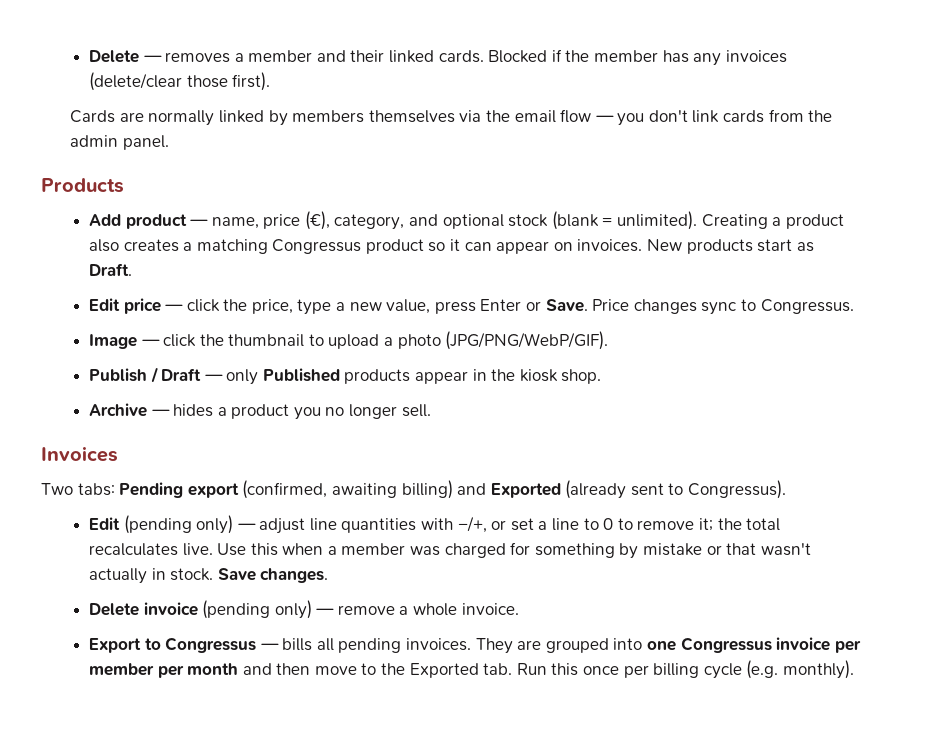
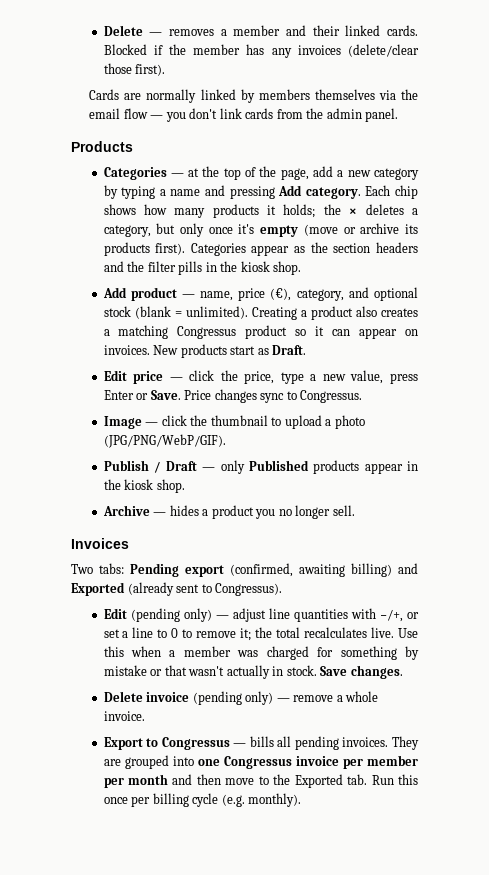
+ Categories — at the top of the page, add a new category by typing a name and pressing Add category. Each chip shows how many products it holds; the × deletes a category, but only once it's empty (move or archive its products first). Categories appear as the section headers and the filter pills in the kiosk shop.

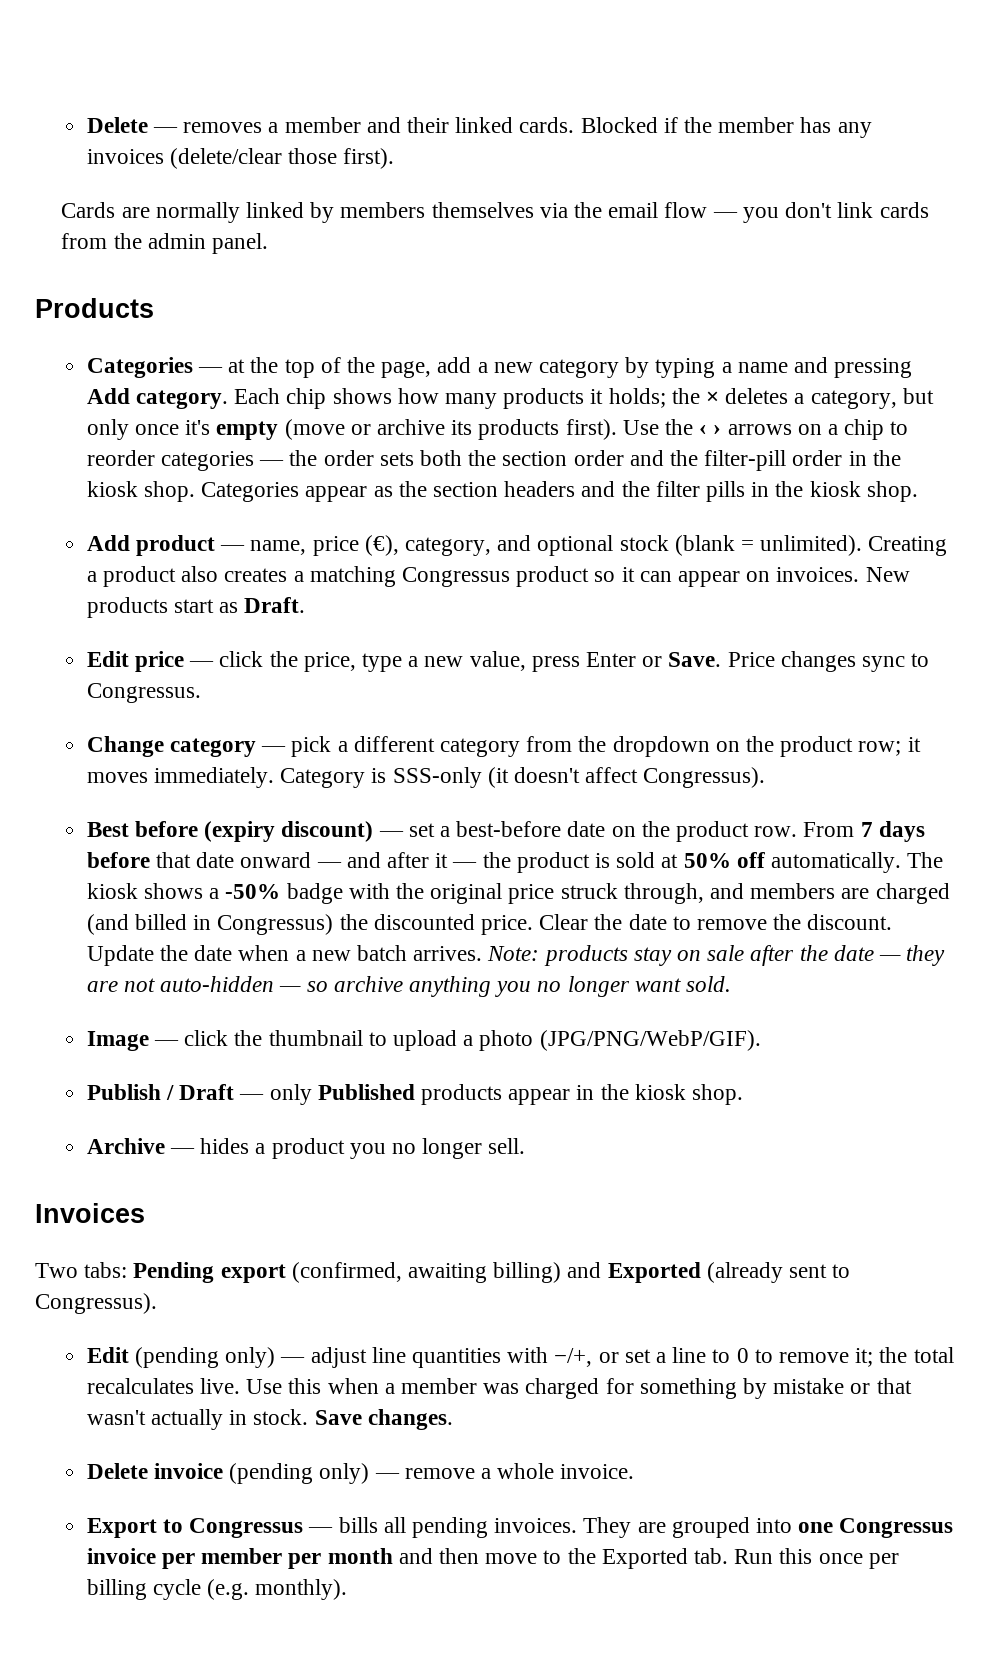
+ Use the ‹ › arrows on a chip to reorder categories — the order sets both the section order and the filter-pill order in the kiosk shop.
+ Change category — pick a different category from the dropdown on the product row; it moves immediately. Category is SSS-only (it doesn't affect Congressus).
+ Best before (expiry discount) — set a best-before date on the product row. From 7 days before that date onward — and after it — the product is sold at 50% off automatically. The kiosk shows a -50% badge with the original price struck through, and members are charged (and billed in Congressus) the discounted price. Clear the date to remove the discount. Update the date when a new batch arrives. Note: products stay on sale after the date — they are not auto-hidden — so archive anything you no longer want sold.

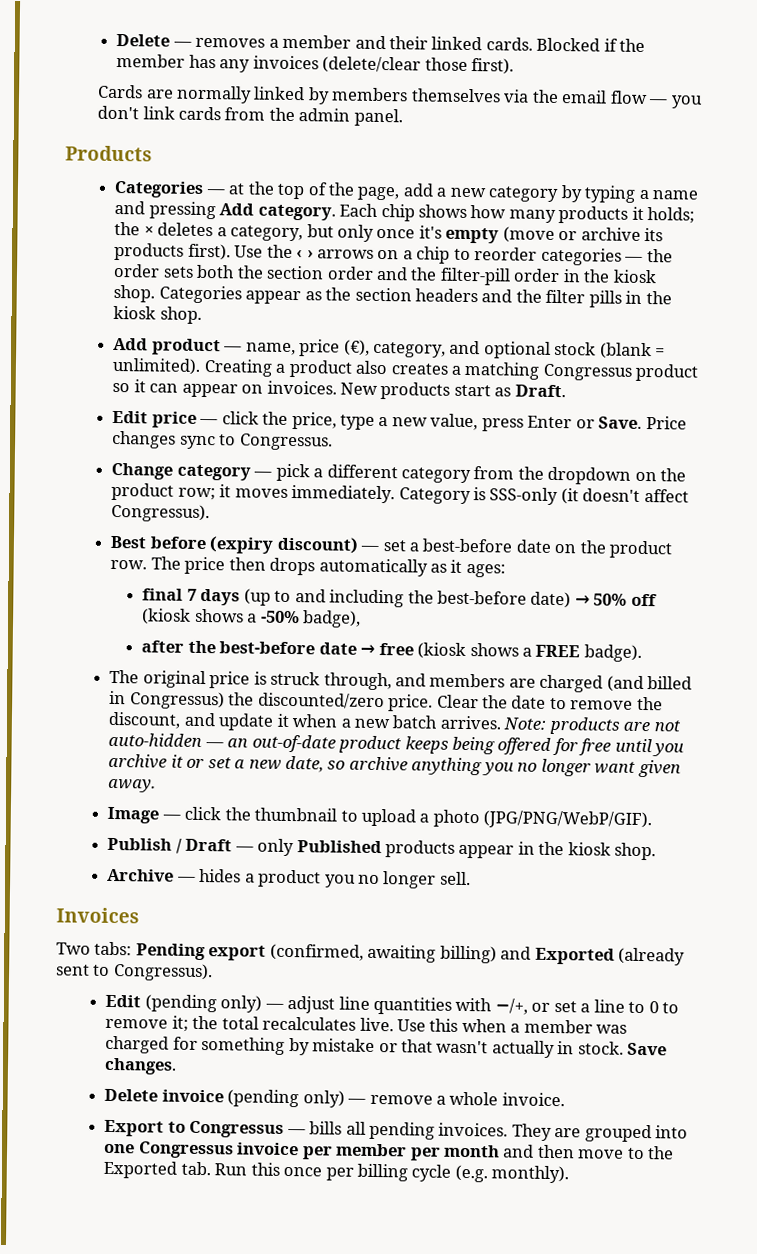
- From 7 days before that date onward — and after it — the product is sold at 50% off automatically. The kiosk shows a -50% badge with the original price struck through, and members are charged (and billed in Congressus) the discounted price.
+ The price then drops automatically as it ages:
+ final 7 days (up to and including the best-before date) → 50% off (kiosk shows a -50% badge),
+ after the best-before date → free (kiosk shows a FREE badge).
+ The original price is struck through, and members are charged (and billed in Congressus) the discounted/zero price.
- Clear the date to remove the discount. Update the date when a new batch arrives.
+ Clear the date to remove the discount, and update it when a new batch arrives.
- Note: products stay on sale after the date — they are not auto-hidden — so archive anything you no longer want sold.
+ Note: products are not auto-hidden — an out-of-date product keeps being offered for free until you archive it or set a new date, so archive anything you no longer want given away.

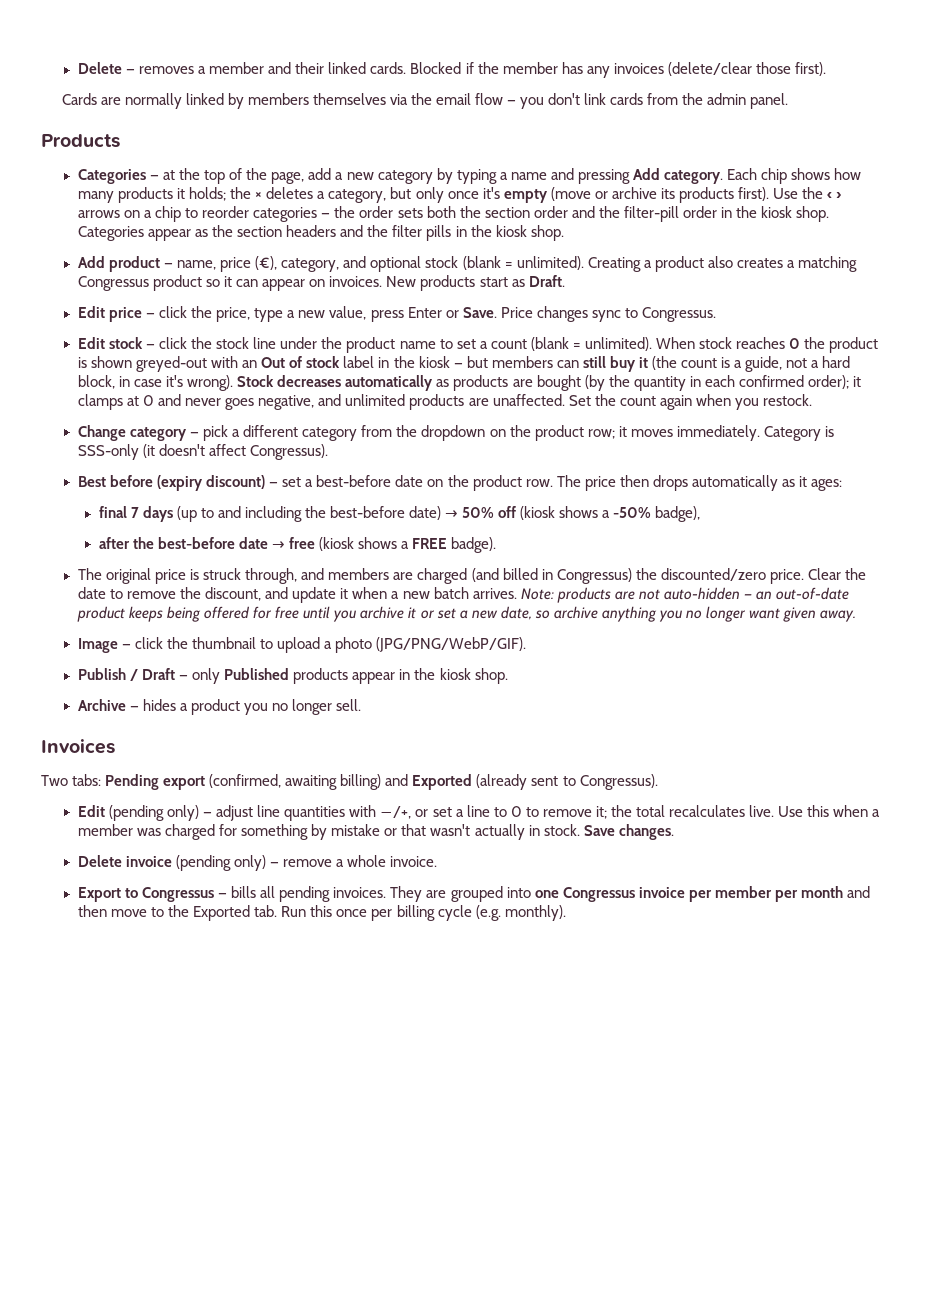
+ Edit stock — click the stock line under the product name to set a count (blank = unlimited). When stock reaches 0 the product is shown greyed-out with an Out of stock label in the kiosk — but members can still buy it (the count is a guide, not a hard block, in case it's wrong). Stock decreases automatically as products are bought (by the quantity in each confirmed order); it clamps at 0 and never goes negative, and unlimited products are unaffected. Set the count again when you restock.

